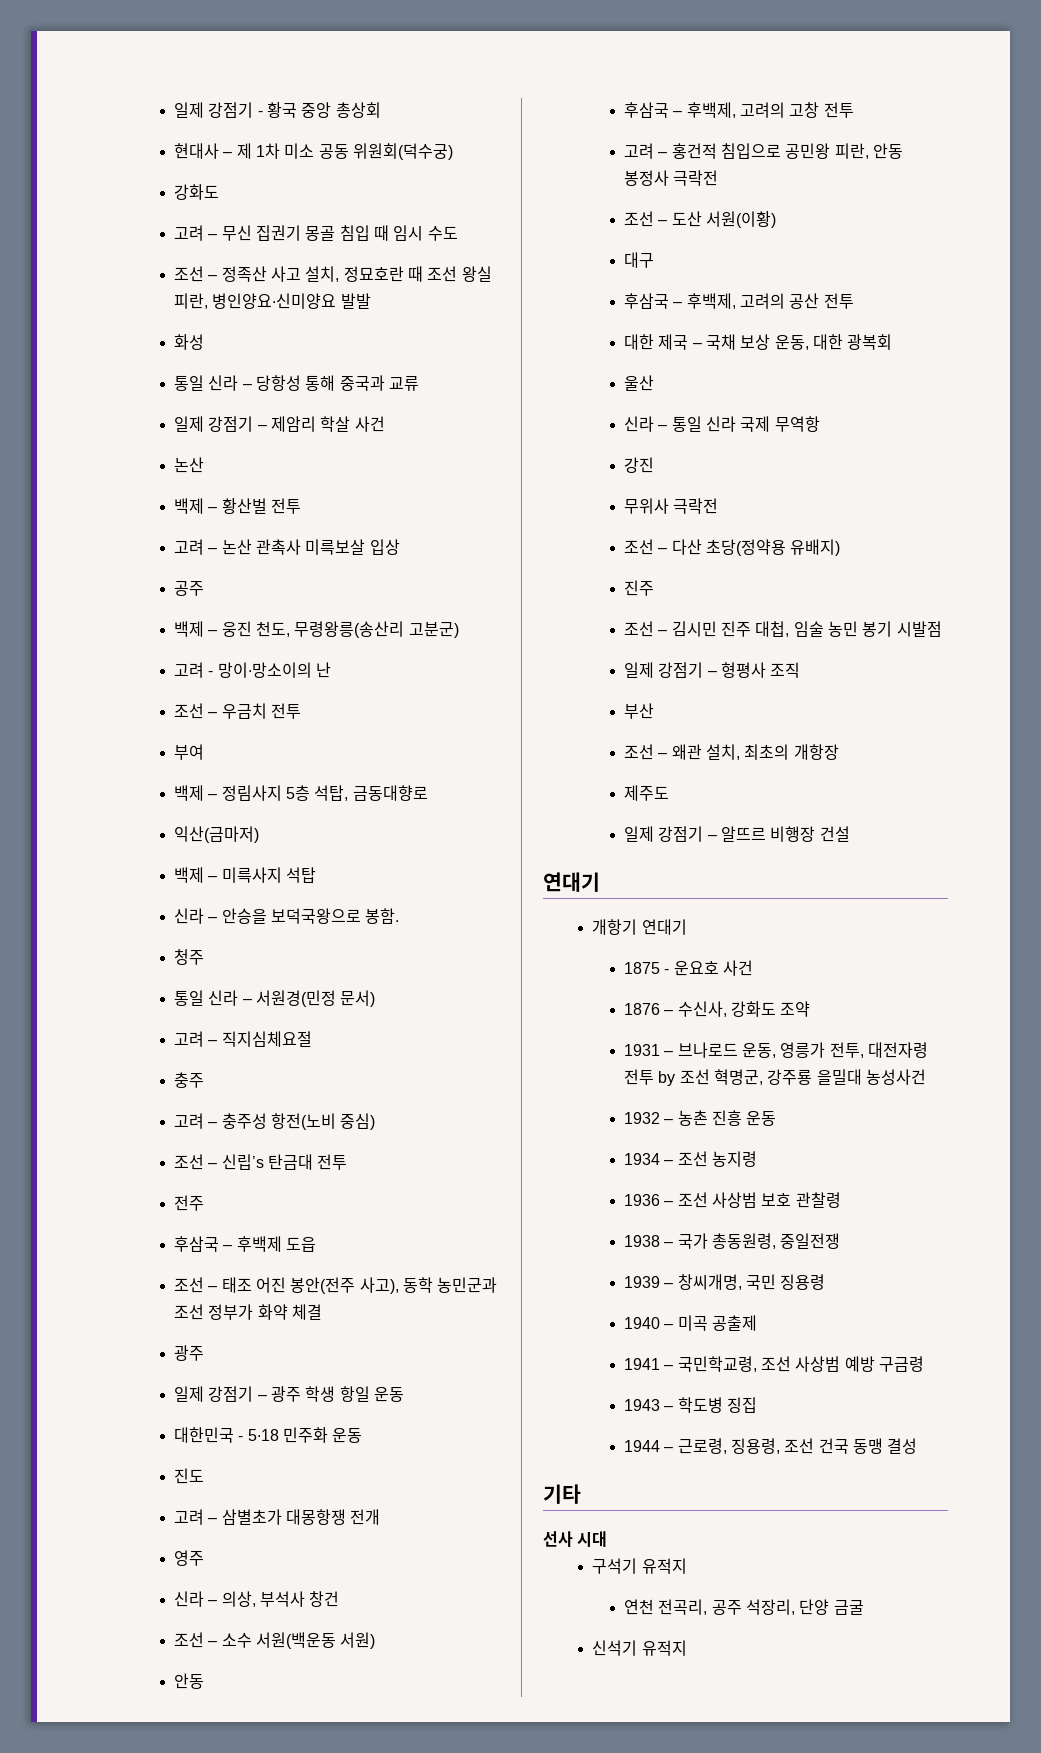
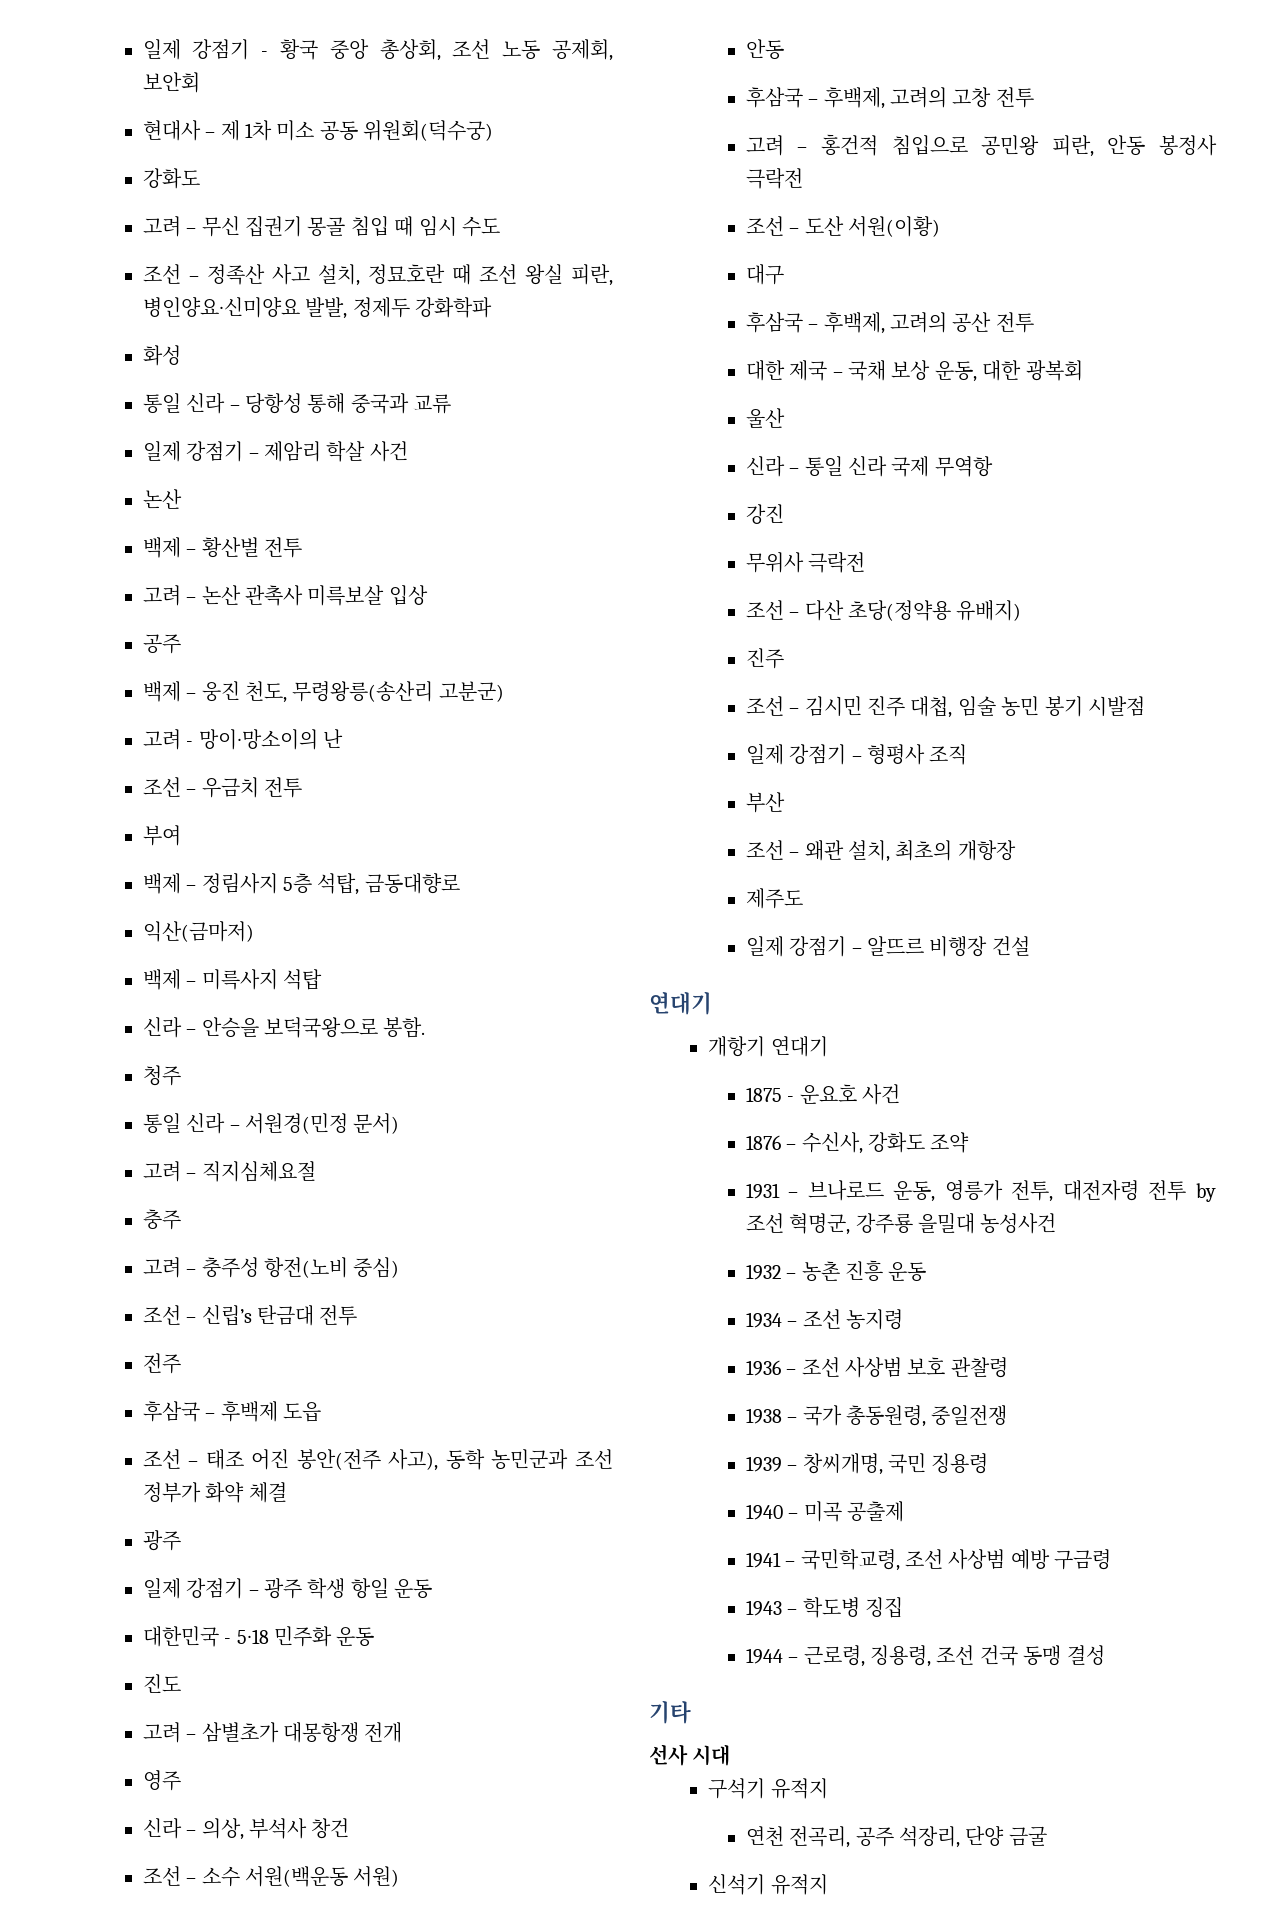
- 일제 강점기 - 황국 중앙 총상회
+ 일제 강점기 - 황국 중앙 총상회, 조선 노동 공제회, 보안회
- 조선 – 정족산 사고 설치, 정묘호란 때 조선 왕실 피란, 병인양요∙신미양요 발발
+ 조선 – 정족산 사고 설치, 정묘호란 때 조선 왕실 피란, 병인양요∙신미양요 발발, 정제두 강화학파

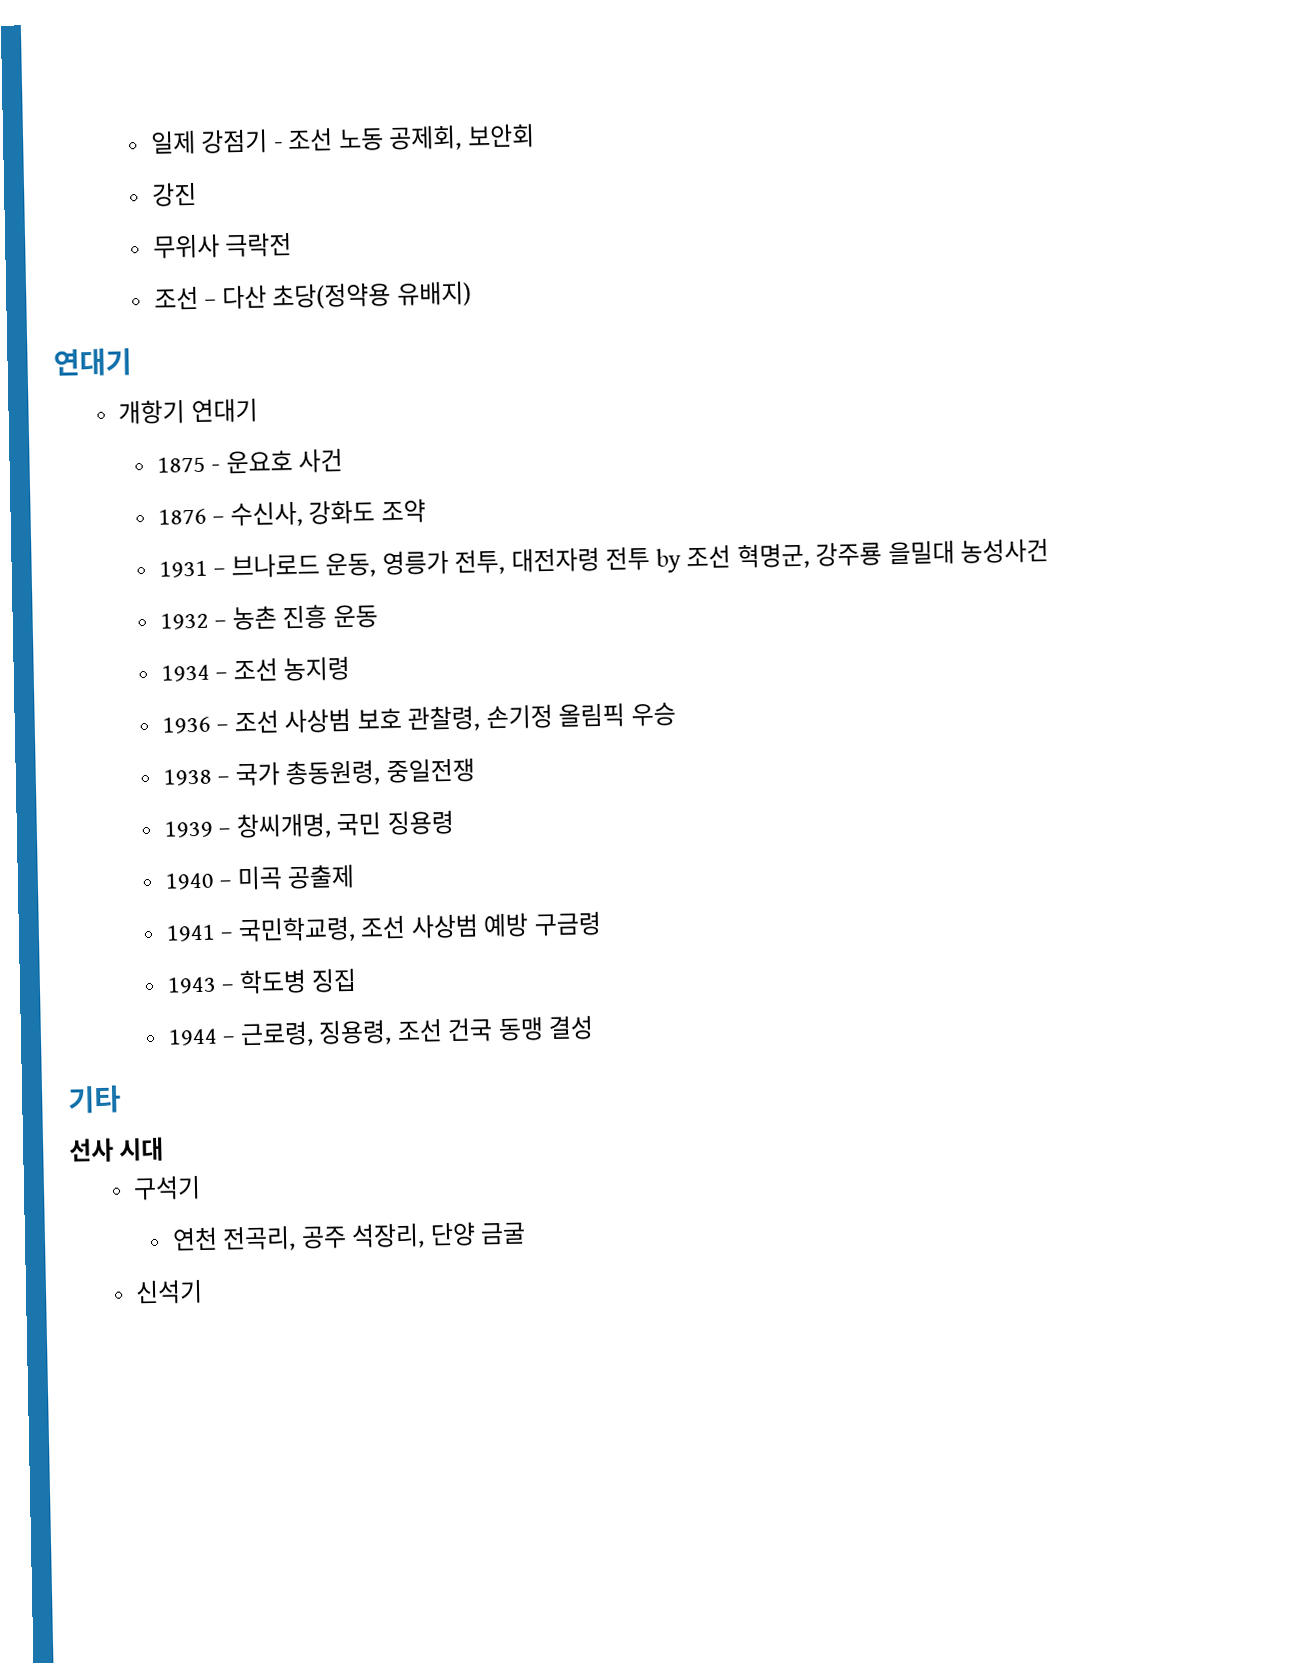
- 일제 강점기 - 황국 중앙 총상회, 조선 노동 공제회, 보안회
+ 일제 강점기 - 조선 노동 공제회, 보안회
- 현대사 – 제 1차 미소 공동 위원회(덕수궁)
- 강화도
- 고려 – 무신 집권기 몽골 침입 때 임시 수도
- 조선 – 정족산 사고 설치, 정묘호란 때 조선 왕실 피란, 병인양요∙신미양요 발발, 정제두 강화학파
- 화성
- 통일 신라 – 당항성 통해 중국과 교류
- 일제 강점기 – 제암리 학살 사건
- 논산
- 백제 – 황산벌 전투
- 고려 – 논산 관촉사 미륵보살 입상
- 공주
- 백제 – 웅진 천도, 무령왕릉(송산리 고분군)
- 고려 - 망이∙망소이의 난
- 조선 – 우금치 전투
- 부여
- 백제 – 정림사지 5층 석탑, 금동대향로
- 익산(금마저)
- 백제 – 미륵사지 석탑
- 신라 – 안승을 보덕국왕으로 봉함.
- 청주
- 통일 신라 – 서원경(민정 문서)
- 고려 – 직지심체요절
- 충주
- 고려 – 충주성 항전(노비 중심)
- 조선 – 신립’s 탄금대 전투
- 전주
- 후삼국 – 후백제 도읍
- 조선 – 태조 어진 봉안(전주 사고), 동학 농민군과 조선 정부가 화약 체결
- 광주
- 일제 강점기 – 광주 학생 항일 운동
- 대한민국 - 5∙18 민주화 운동
- 진도
- 고려 – 삼별초가 대몽항쟁 전개
- 영주
- 신라 – 의상, 부석사 창건
- 조선 – 소수 서원(백운동 서원)
- 안동
- 후삼국 – 후백제, 고려의 고창 전투
- 고려 – 홍건적 침입으로 공민왕 피란, 안동 봉정사 극락전
- 조선 – 도산 서원(이황)
- 대구
- 후삼국 – 후백제, 고려의 공산 전투
- 대한 제국 – 국채 보상 운동, 대한 광복회
- 울산
- 신라 – 통일 신라 국제 무역항
  조선 – 다산 초당(정약용 유배지)
- 진주
- 조선 – 김시민 진주 대첩, 임술 농민 봉기 시발점
- 일제 강점기 – 형평사 조직
- 부산
- 조선 – 왜관 설치, 최초의 개항장
- 제주도
- 일제 강점기 – 알뜨르 비행장 건설
- 1936 – 조선 사상범 보호 관찰령
+ 1936 – 조선 사상범 보호 관찰령, 손기정 올림픽 우승
- 구석기 유적지
+ 구석기
- 신석기 유적지
+ 신석기

